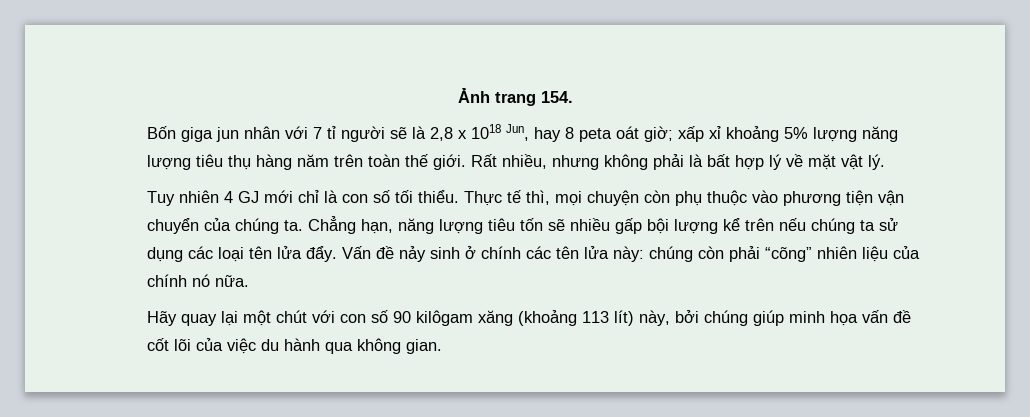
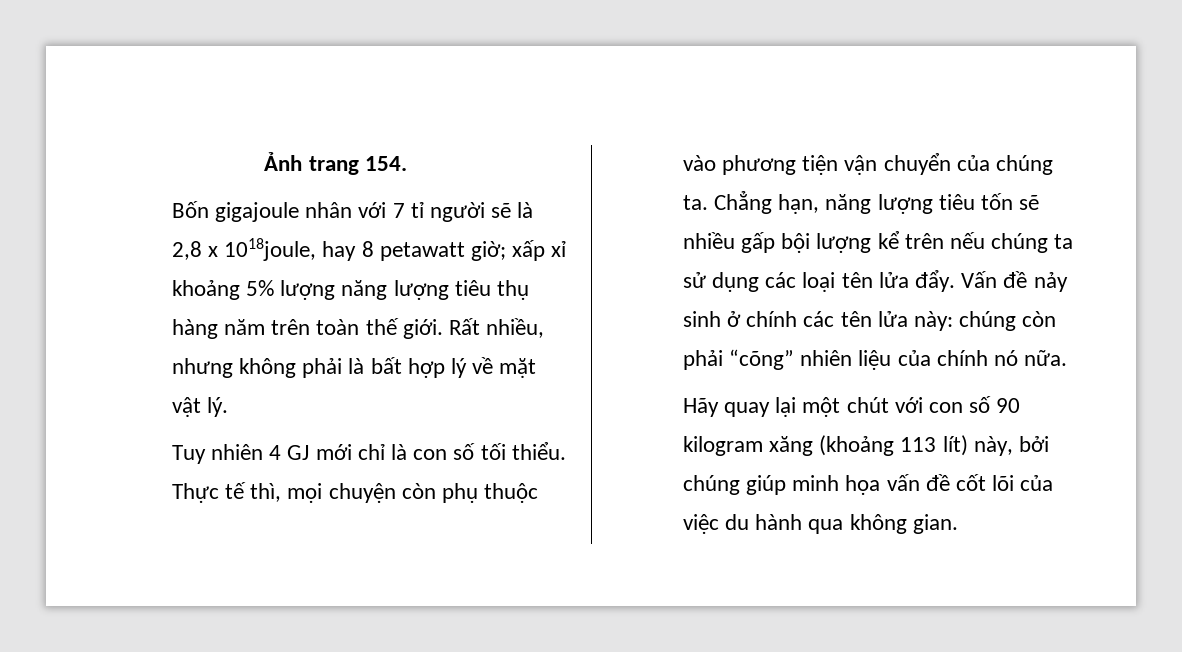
- Bốn giga jun nhân với 7 tỉ người sẽ là 2,8 x 1018 Jun, hay 8 peta oát giờ; xấp xỉ khoảng 5% lượng năng lượng tiêu thụ hàng năm trên toàn thế giới.
+ Bốn gigajoule nhân với 7 tỉ người sẽ là 2,8 x 1018joule, hay 8 petawatt giờ; xấp xỉ khoảng 5% lượng năng lượng tiêu thụ hàng năm trên toàn thế giới.
- Hãy quay lại một chút với con số 90 kilôgam xăng (khoảng 113 lít) này, bởi chúng giúp minh họa vấn đề cốt lõi của việc du hành qua không gian.
+ Hãy quay lại một chút với con số 90 kilogram xăng (khoảng 113 lít) này, bởi chúng giúp minh họa vấn đề cốt lõi của việc du hành qua không gian.

